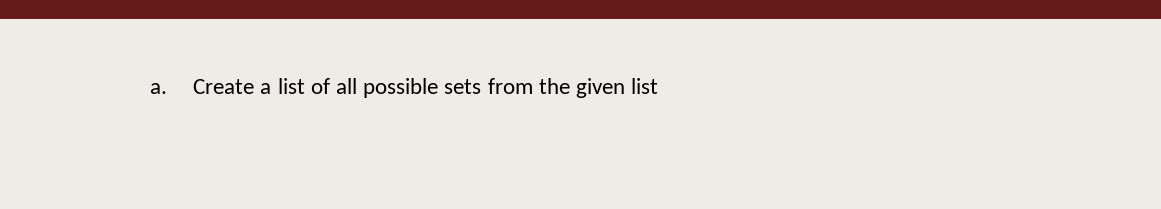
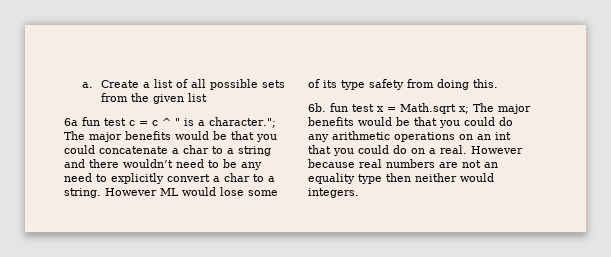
+ 6a fun test c = c ^ " is a character."; The major benefits would be that you could concatenate a char to a string and there wouldn’t need to be any need to explicitly convert a char to a string. However ML would lose some of its type safety from doing this.
+ 6b. fun test x = Math.sqrt x; The major benefits would be that you could do any arithmetic operations on an int that you could do on a real. However because real numbers are not an equality type then neither would integers.

